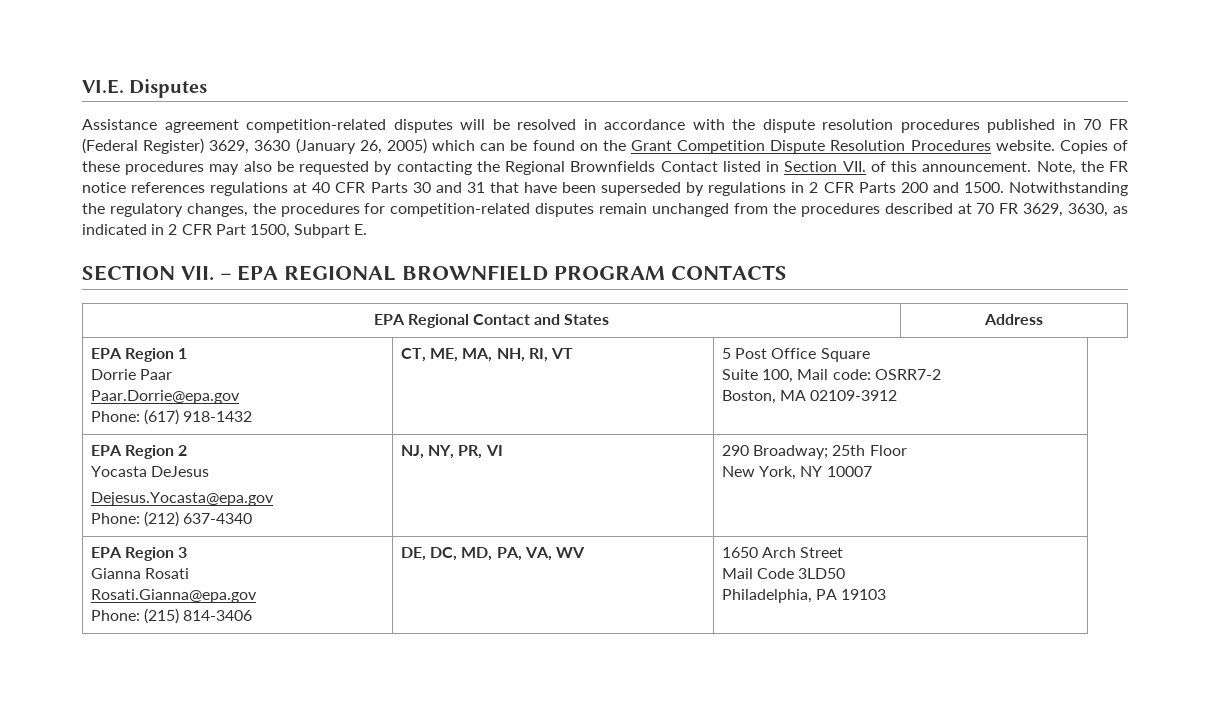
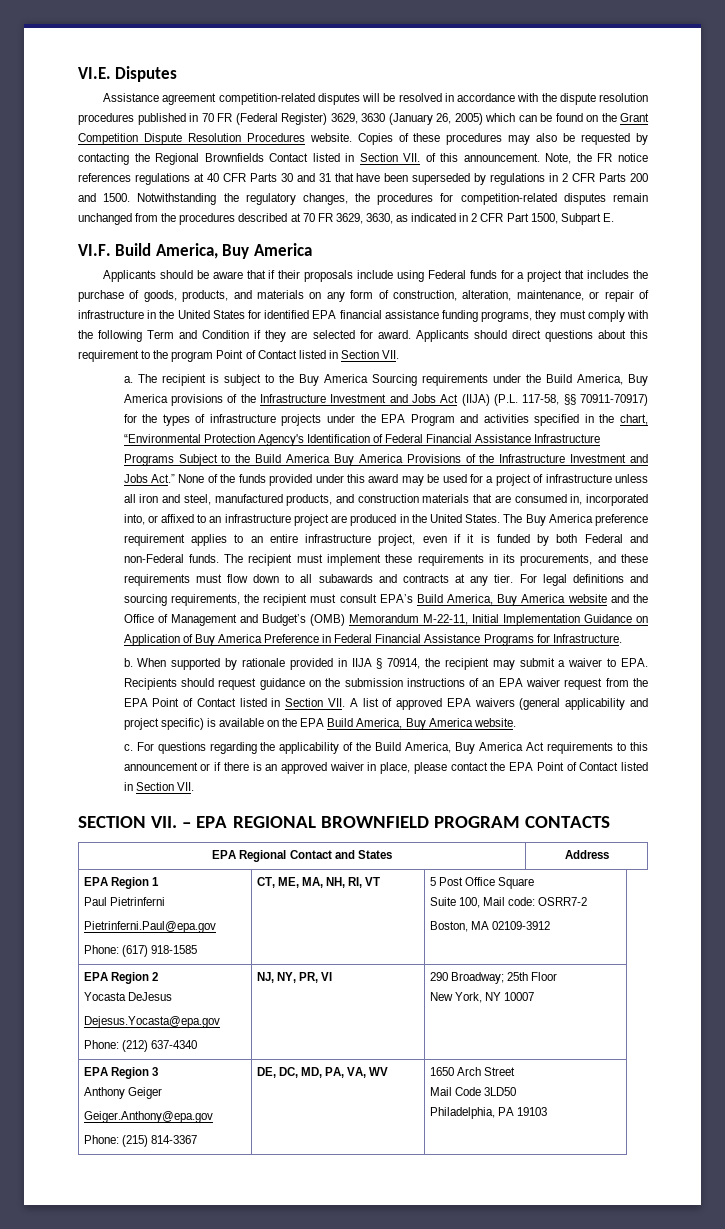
+ VI.F. Build America, Buy America
+ Applicants should be aware that if their proposals include using Federal funds for a project that includes the purchase of goods, products, and materials on any form of construction, alteration, maintenance, or repair of infrastructure in the United States for identified EPA financial assistance funding programs, they must comply with the following Term and Condition if they are selected for award. Applicants should direct questions about this requirement to the program Point of Contact listed in Section VII.
+ a. The recipient is subject to the Buy America Sourcing requirements under the Build America, Buy America provisions of the Infrastructure Investment and Jobs Act (IIJA) (P.L. 117-58, §§ 70911-70917) for the types of infrastructure projects under the EPA Program and activities specified in the chart, “Environmental Protection Agency's Identification of Federal Financial Assistance Infrastructure Programs Subject to the Build America Buy America Provisions of the Infrastructure Investment and Jobs Act.” None of the funds provided under this award may be used for a project of infrastructure unless all iron and steel, manufactured products, and construction materials that are consumed in, incorporated into, or affixed to an infrastructure project are produced in the United States. The Buy America preference requirement applies to an entire infrastructure project, even if it is funded by both Federal and non-Federal funds. The recipient must implement these requirements in its procurements, and these requirements must flow down to all subawards and contracts at any tier. For legal definitions and sourcing requirements, the recipient must consult EPA’s Build America, Buy America website and the Office of Management and Budget’s (OMB) Memorandum M-22-11, Initial Implementation Guidance on Application of Buy America Preference in Federal Financial Assistance Programs for Infrastructure.
+ b. When supported by rationale provided in IIJA § 70914, the recipient may submit a waiver to EPA. Recipients should request guidance on the submission instructions of an EPA waiver request from the EPA Point of Contact listed in Section VII. A list of approved EPA waivers (general applicability and project specific) is available on the EPA Build America, Buy America website.
+ c. For questions regarding the applicability of the Build America, Buy America Act requirements to this announcement or if there is an approved waiver in place, please contact the EPA Point of Contact listed in Section VII.
  EPA Region 1
- Dorrie Paar
- Paar.Dorrie@epa.gov
- Phone: (617) 918-1432 | CT, ME, MA, NH, RI, VT | 5 Post Office Square
+ Paul Pietrinferni
+ Pietrinferni.Paul@epa.gov
+ Phone: (617) 918-1585 | CT, ME, MA, NH, RI, VT | 5 Post Office Square
  EPA Region 3
- Gianna Rosati
- Rosati.Gianna@epa.gov
- Phone: (215) 814-3406 | DE, DC, MD, PA, VA, WV | 1650 Arch Street
+ Anthony Geiger
+ Geiger.Anthony@epa.gov
+ Phone: (215) 814-3367 | DE, DC, MD, PA, VA, WV | 1650 Arch Street

